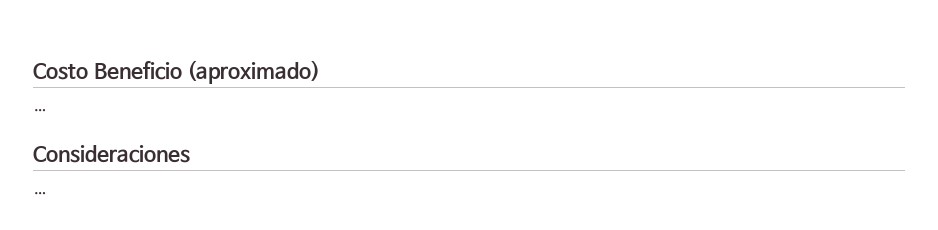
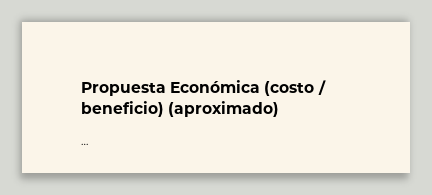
- Costo Beneficio (aproximado)
+ Propuesta Económica (costo / beneficio) (aproximado)
- Consideraciones
- …

